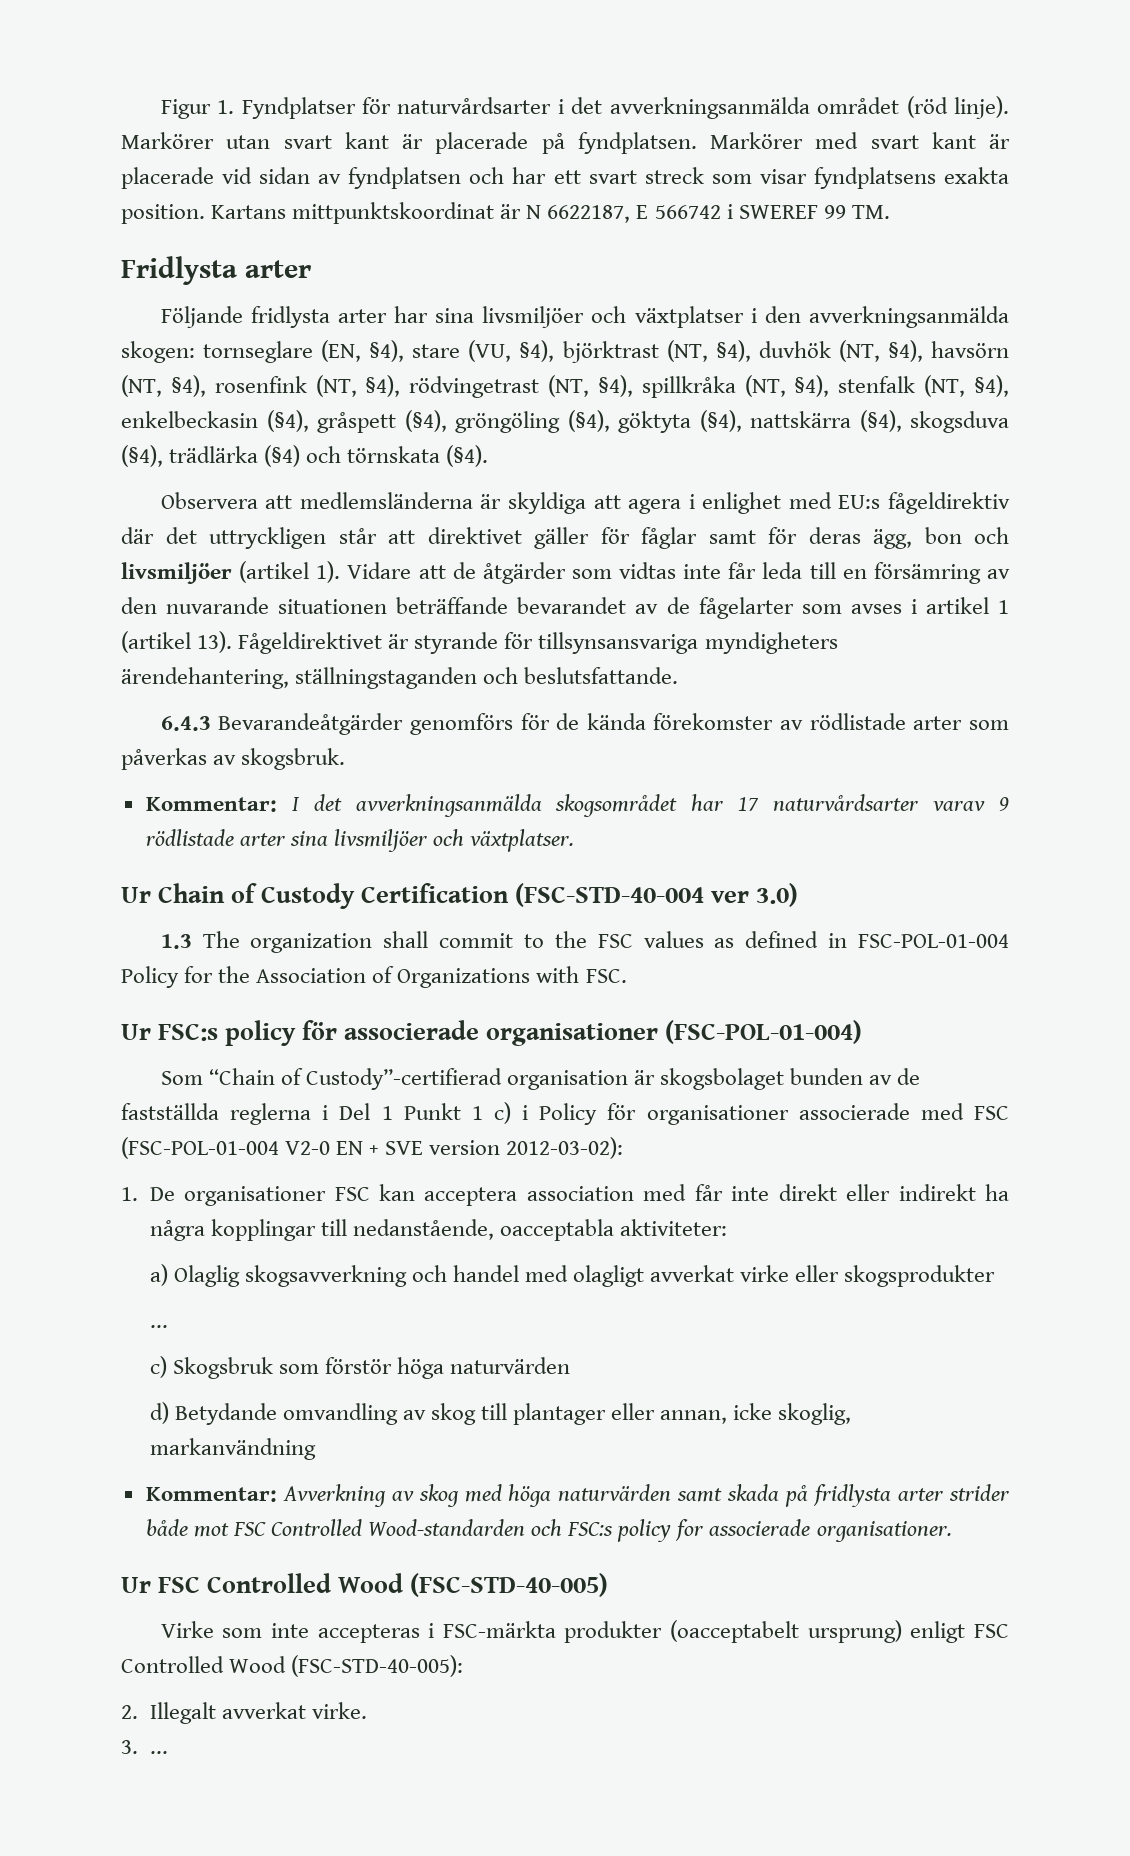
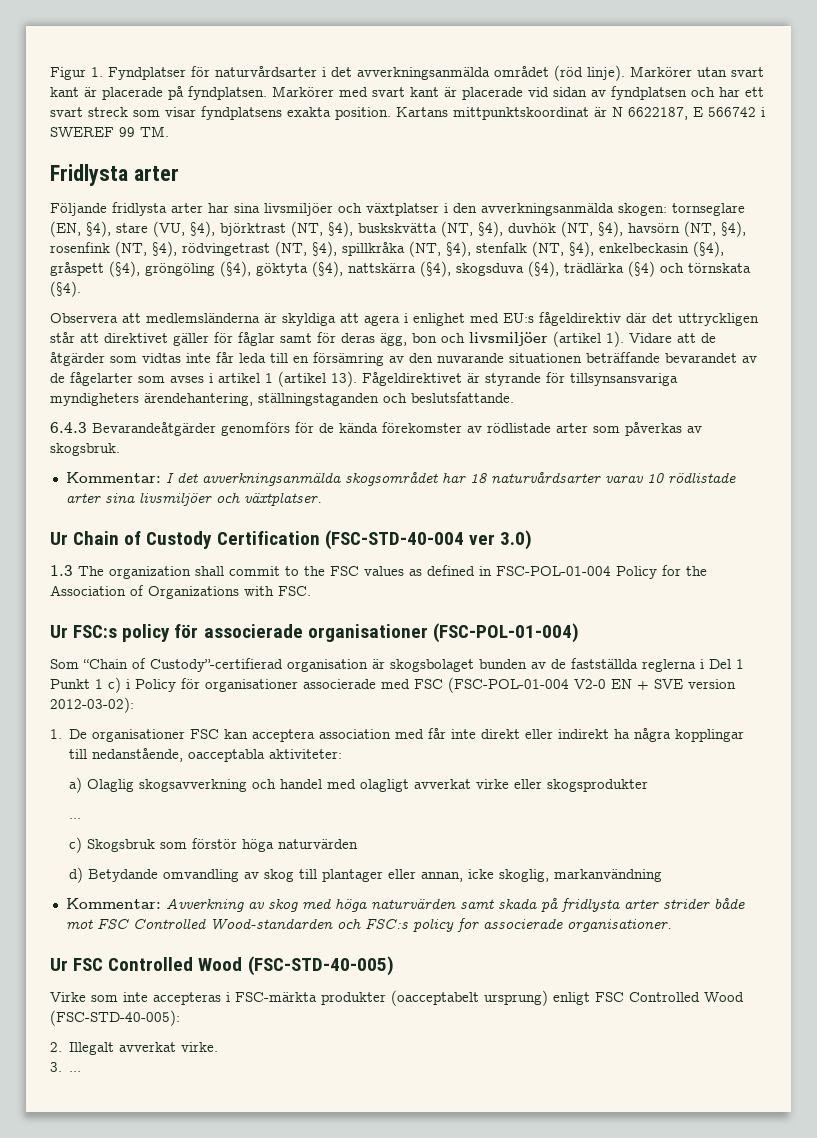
- Följande fridlysta arter har sina livsmiljöer och växtplatser i den avverkningsanmälda skogen: tornseglare (EN, §4), stare (VU, §4), björktrast (NT, §4), duvhök (NT, §4), havsörn (NT, §4), rosenfink (NT, §4), rödvingetrast (NT, §4), spillkråka (NT, §4), stenfalk (NT, §4), enkelbeckasin (§4), gråspett (§4), gröngöling (§4), göktyta (§4), nattskärra (§4), skogsduva (§4), trädlärka (§4) och törnskata (§4).
+ Följande fridlysta arter har sina livsmiljöer och växtplatser i den avverkningsanmälda skogen: tornseglare (EN, §4), stare (VU, §4), björktrast (NT, §4), buskskvätta (NT, §4), duvhök (NT, §4), havsörn (NT, §4), rosenfink (NT, §4), rödvingetrast (NT, §4), spillkråka (NT, §4), stenfalk (NT, §4), enkelbeckasin (§4), gråspett (§4), gröngöling (§4), göktyta (§4), nattskärra (§4), skogsduva (§4), trädlärka (§4) och törnskata (§4).
- Kommentar: I det avverkningsanmälda skogsområdet har 17 naturvårdsarter varav 9 rödlistade arter sina livsmiljöer och växtplatser.
+ Kommentar: I det avverkningsanmälda skogsområdet har 18 naturvårdsarter varav 10 rödlistade arter sina livsmiljöer och växtplatser.

